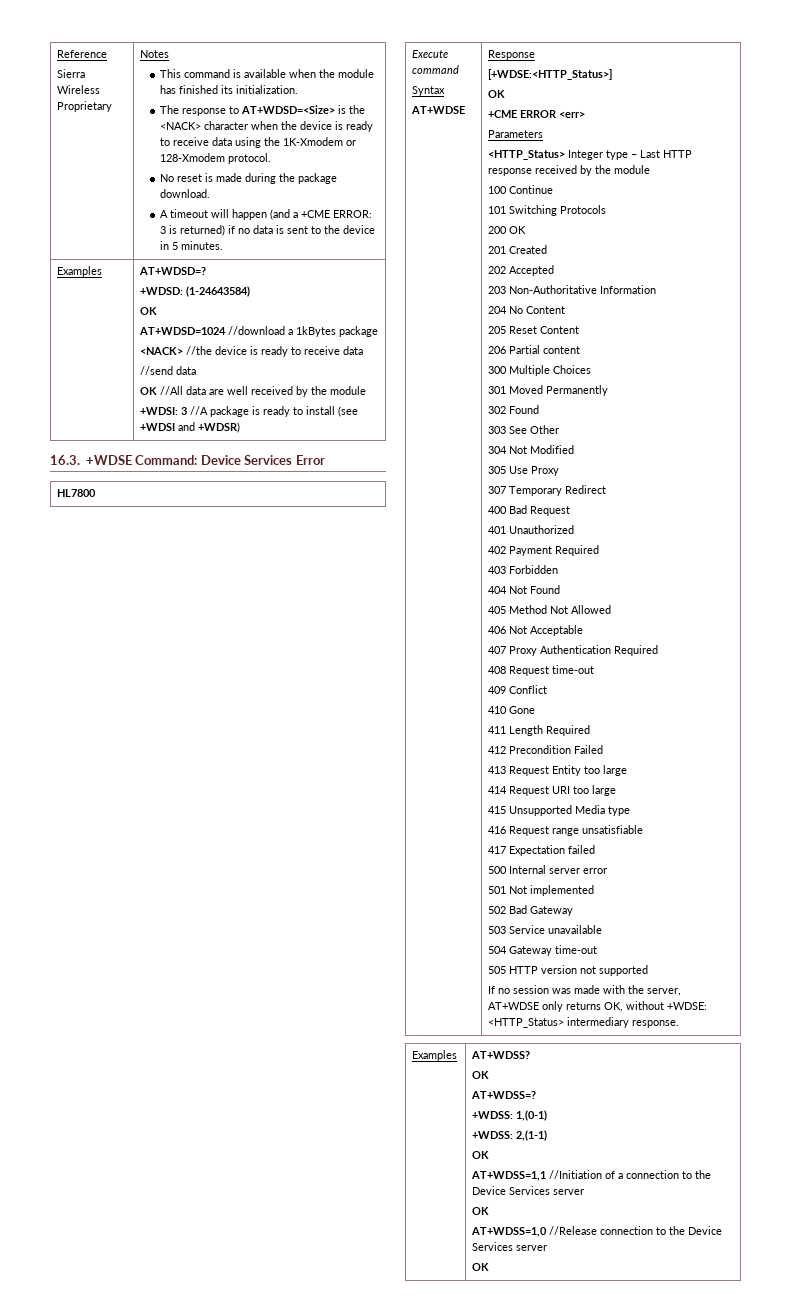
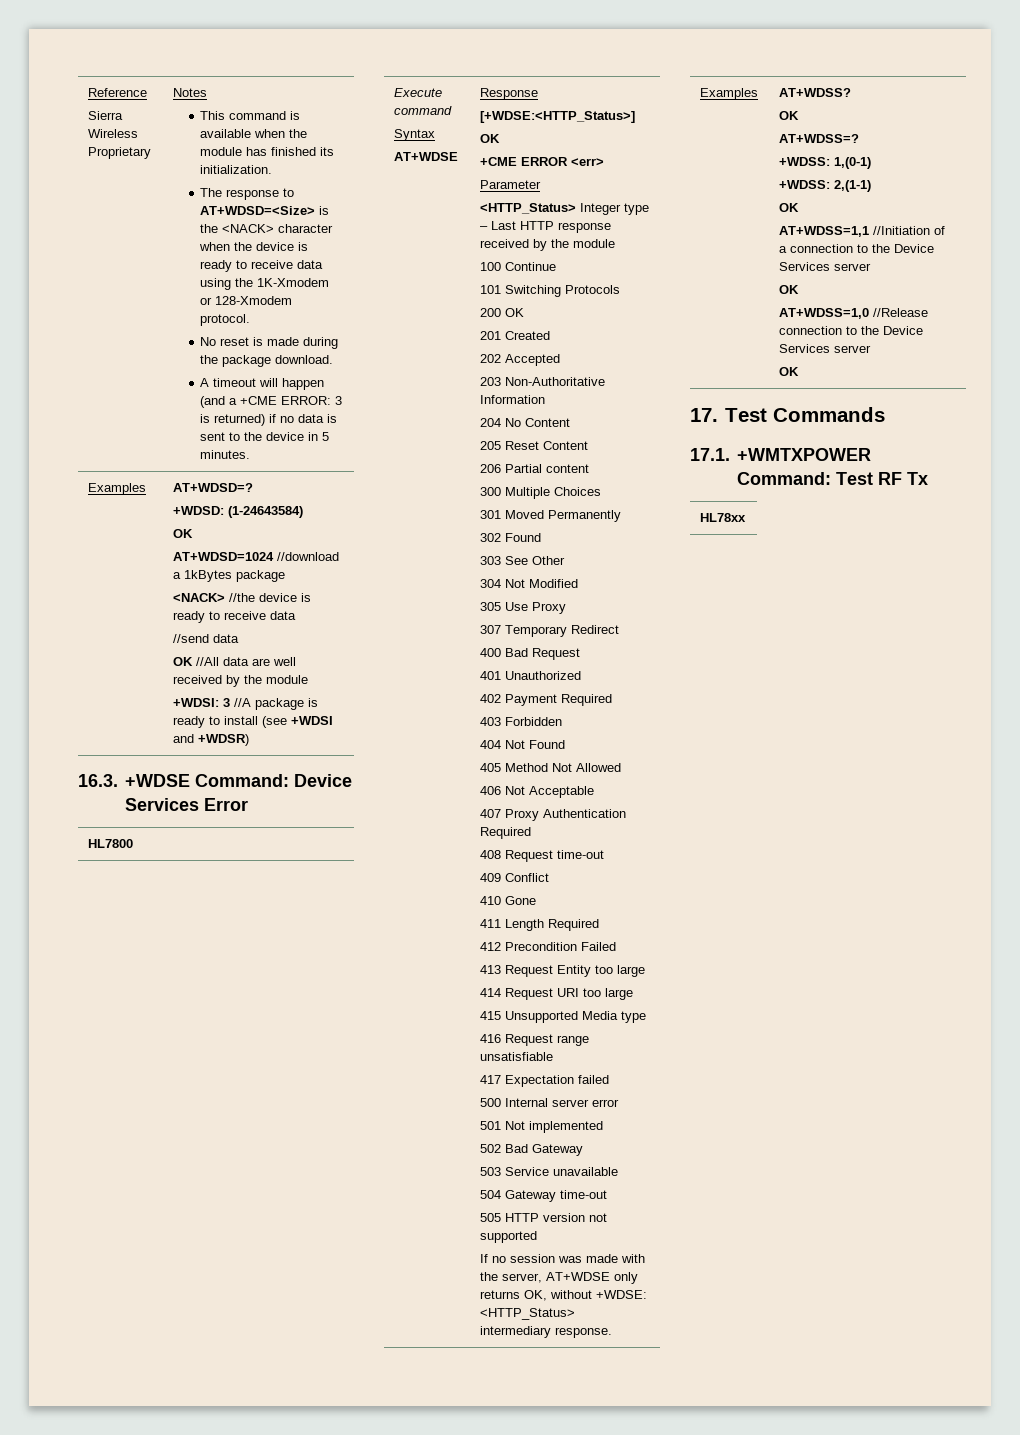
- Parameters
+ Parameter
+ 17. Test Commands
+ 17.1. +WMTXPOWER Command: Test RF Tx
+ HL78xx

